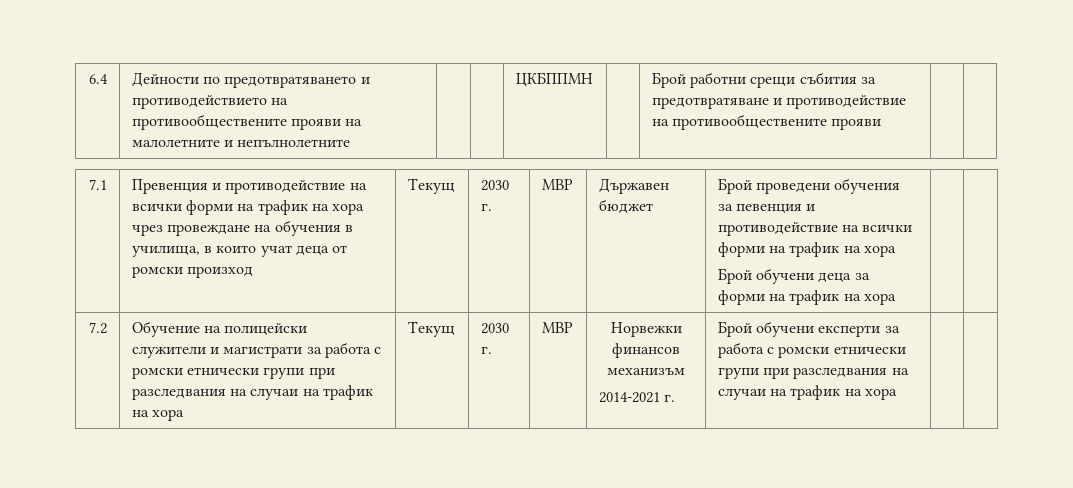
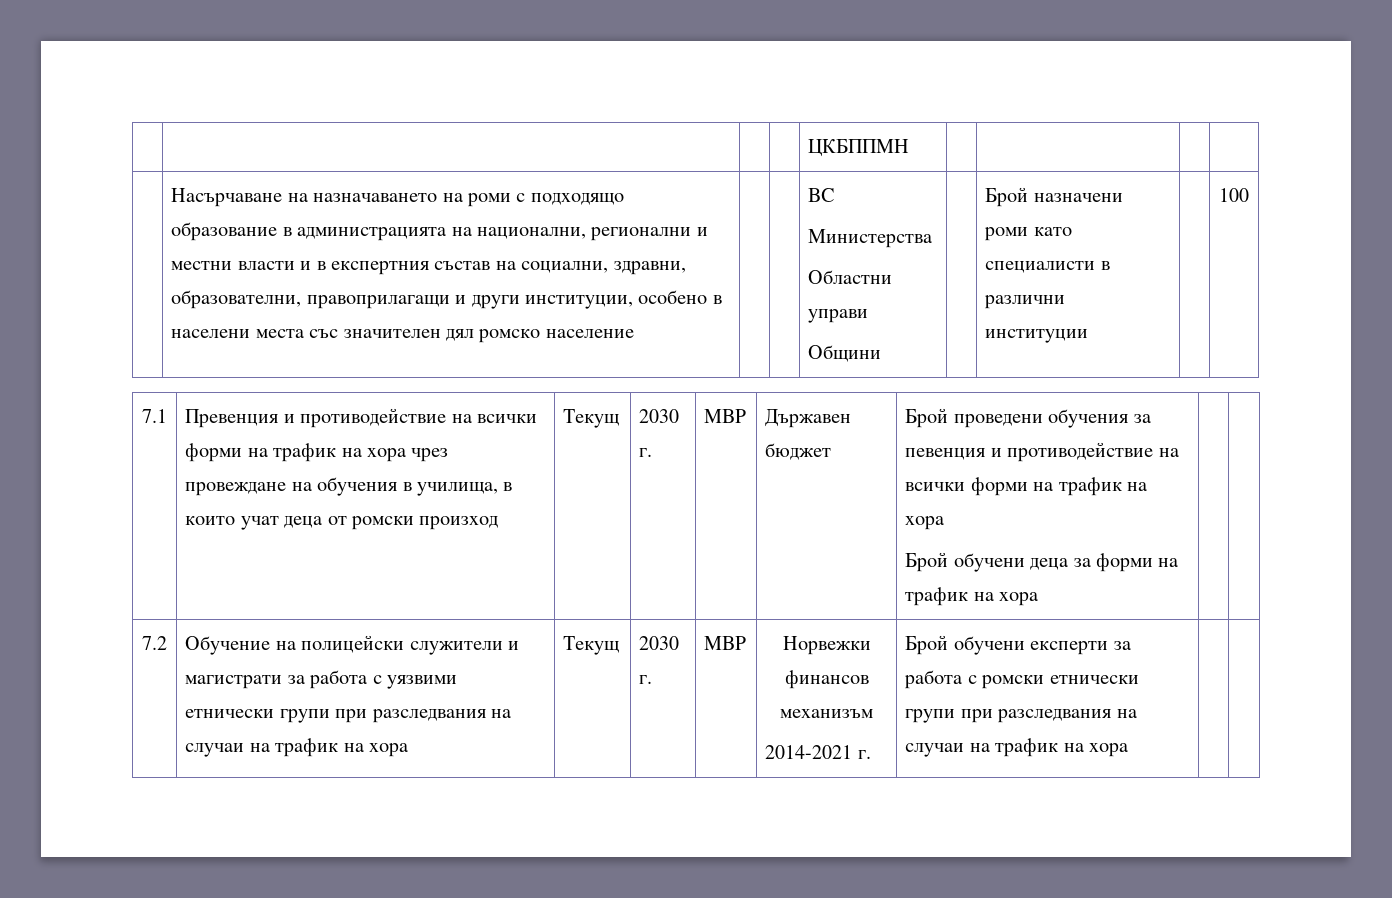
- 6.4 | Дейности по предотвратяването и противодействието на противообществените прояви на малолетните и непълнолетните | | | ЦКБППМН | | Брой работни срещи събития за предотвратяване и противодействие на противообществените прояви | |
+ | | | | ЦКБППМН | | | |
+ | Насърчаване на назначаването на роми с подходящо образование в администрацията на национални, регионални и местни власти и в експертния състав на социални, здравни, образователни, правоприлагащи и други институции, особено в населени места със значителен дял ромско население | | | ВС
+ Министерства
+ Областни управи
+ Общини | | Брой назначени роми като специалисти в различни институции | | 100
- Обучение на полицейски служители и магистрати за работа с ромски етнически групи при разследвания на случаи на трафик на хора
+ Обучение на полицейски служители и магистрати за работа с уязвими етнически групи при разследвания на случаи на трафик на хора

